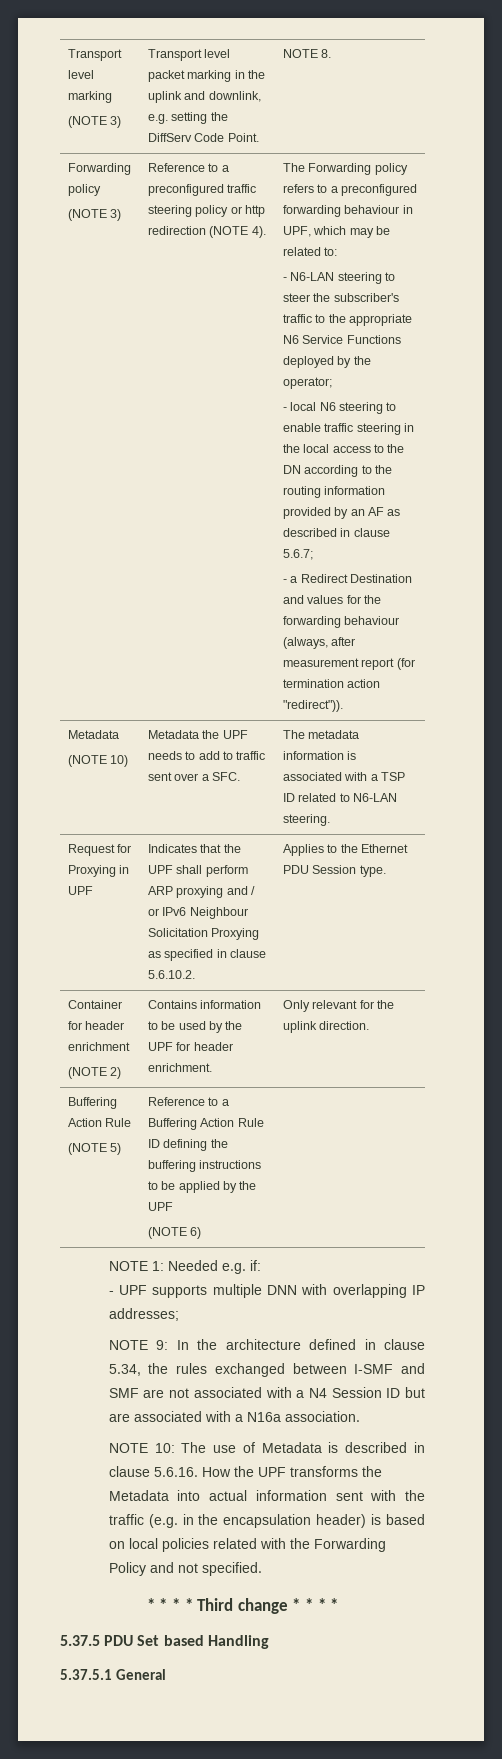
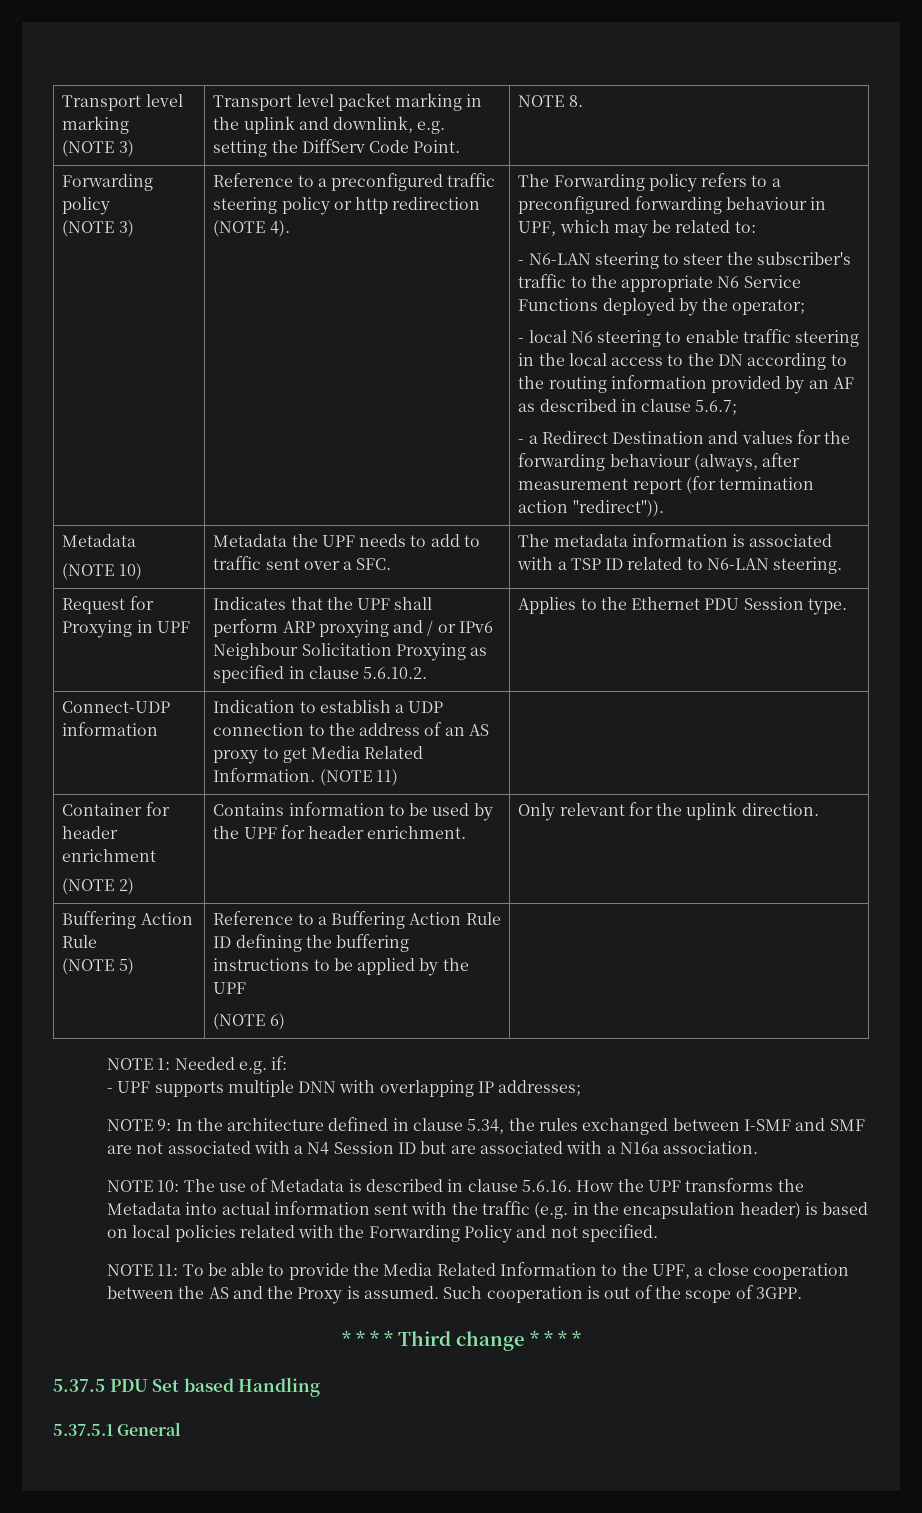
+ Connect-UDP information | Indication to establish a UDP connection to the address of an AS proxy to get Media Related Information. (NOTE 11) |
+ NOTE 11: To be able to provide the Media Related Information to the UPF, a close cooperation between the AS and the Proxy is assumed. Such cooperation is out of the scope of 3GPP.

